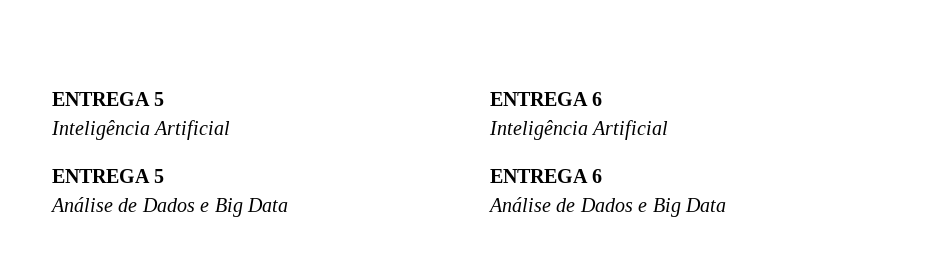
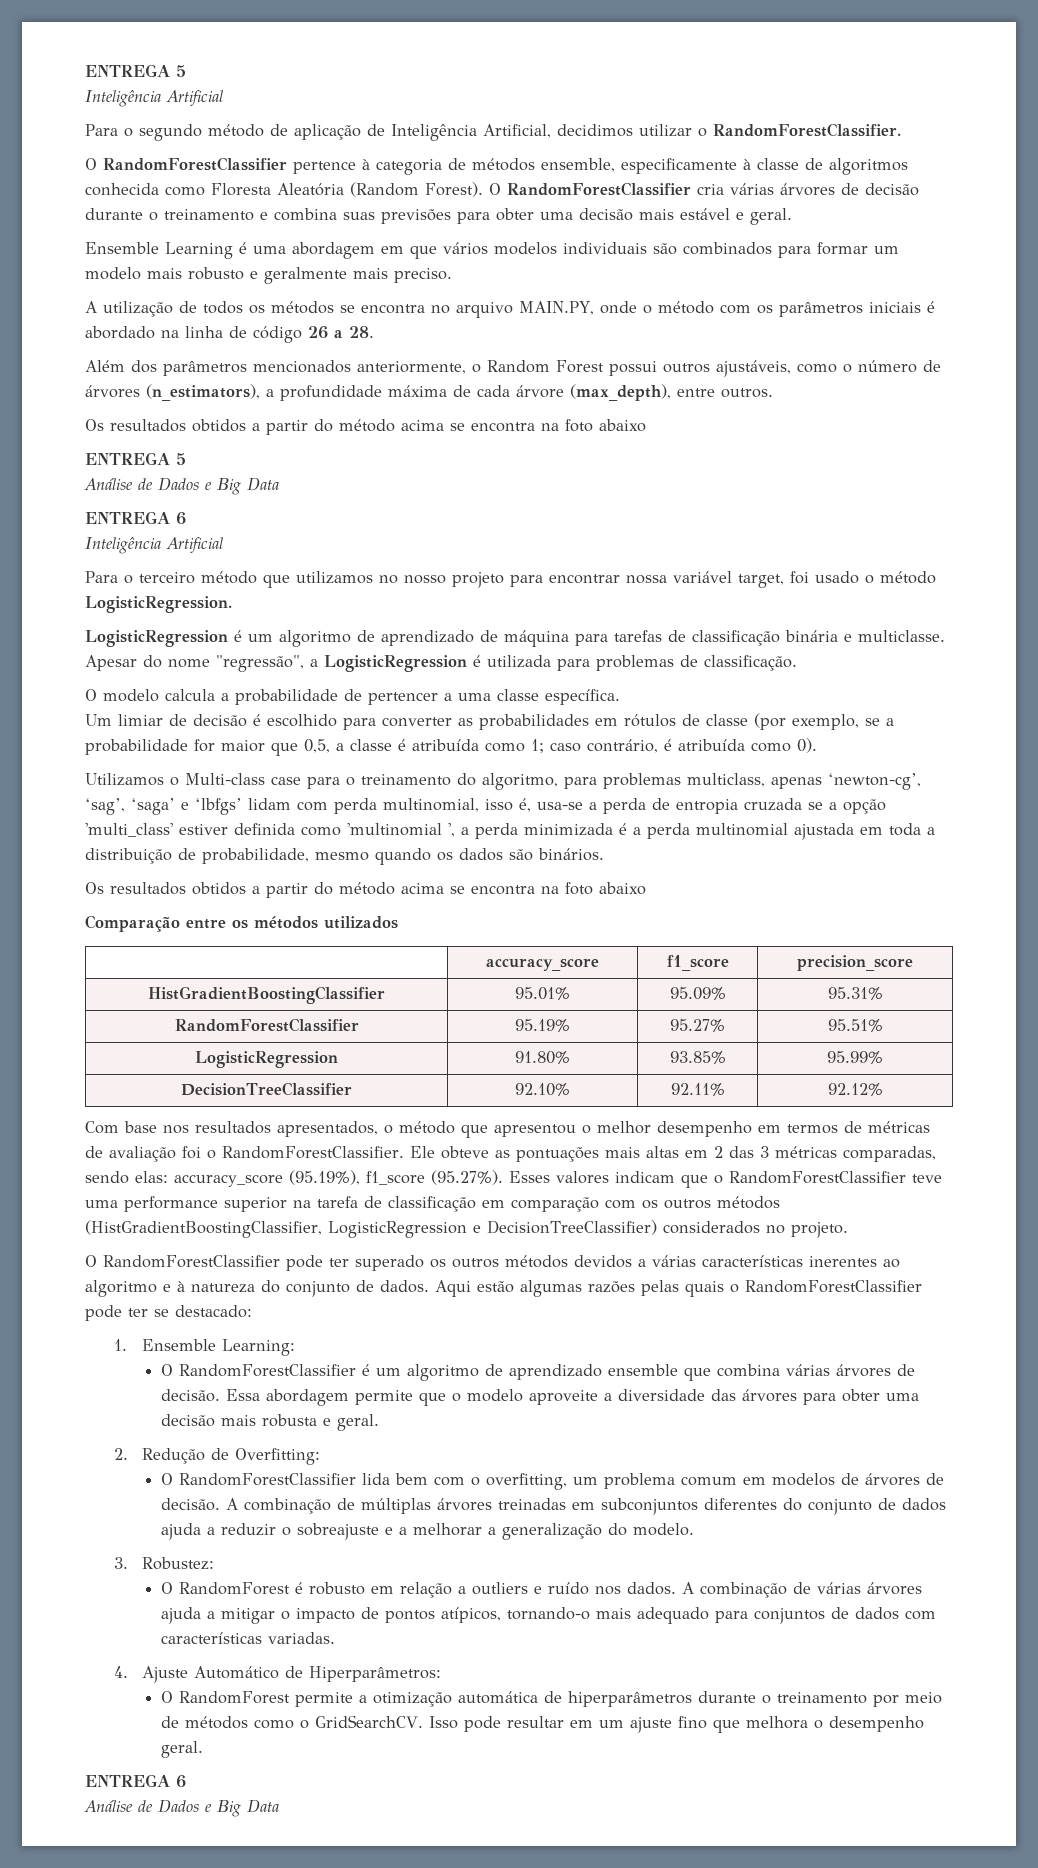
+ Para o segundo método de aplicação de Inteligência Artificial, decidimos utilizar o RandomForestClassifier.
+ O RandomForestClassifier pertence à categoria de métodos ensemble, especificamente à classe de algoritmos conhecida como Floresta Aleatória (Random Forest). O RandomForestClassifier cria várias árvores de decisão durante o treinamento e combina suas previsões para obter uma decisão mais estável e geral.
+ Ensemble Learning é uma abordagem em que vários modelos individuais são combinados para formar um modelo mais robusto e geralmente mais preciso.
+ A utilização de todos os métodos se encontra no arquivo MAIN.PY, onde o método com os parâmetros iniciais é abordado na linha de código 26 a 28.
+ Além dos parâmetros mencionados anteriormente, o Random Forest possui outros ajustáveis, como o número de árvores (n_estimators), a profundidade máxima de cada árvore (max_depth), entre outros.
+ Os resultados obtidos a partir do método acima se encontra na foto abaixo
+ Para o terceiro método que utilizamos no nosso projeto para encontrar nossa variável target, foi usado o método LogisticRegression.
+ LogisticRegression é um algoritmo de aprendizado de máquina para tarefas de classificação binária e multiclasse. Apesar do nome "regressão", a LogisticRegression é utilizada para problemas de classificação.
+ O modelo calcula a probabilidade de pertencer a uma classe específica.
+ Um limiar de decisão é escolhido para converter as probabilidades em rótulos de classe (por exemplo, se a probabilidade for maior que 0,5, a classe é atribuída como 1; caso contrário, é atribuída como 0).
+ Utilizamos o Multi-class case para o treinamento do algoritmo, para problemas multiclass, apenas ‘newton-cg’, ‘sag’, ‘saga’ e ‘lbfgs’ lidam com perda multinomial, isso é, usa-se a perda de entropia cruzada se a opção 'multi_class' estiver definida como 'multinomial ', a perda minimizada é a perda multinomial ajustada em toda a distribuição de probabilidade, mesmo quando os dados são binários.
+ Os resultados obtidos a partir do método acima se encontra na foto abaixo
+ Comparação entre os métodos utilizados
+ | accuracy_score | f1_score | precision_score
+ HistGradientBoostingClassifier | 95.01% | 95.09% | 95.31%
+ RandomForestClassifier | 95.19% | 95.27% | 95.51%
+ LogisticRegression | 91.80% | 93.85% | 95.99%
+ DecisionTreeClassifier | 92.10% | 92.11% | 92.12%
+ Com base nos resultados apresentados, o método que apresentou o melhor desempenho em termos de métricas de avaliação foi o RandomForestClassifier. Ele obteve as pontuações mais altas em 2 das 3 métricas comparadas, sendo elas: accuracy_score (95.19%), f1_score (95.27%). Esses valores indicam que o RandomForestClassifier teve uma performance superior na tarefa de classificação em comparação com os outros métodos (HistGradientBoostingClassifier, LogisticRegression e DecisionTreeClassifier) considerados no projeto.
+ O RandomForestClassifier pode ter superado os outros métodos devidos a várias características inerentes ao algoritmo e à natureza do conjunto de dados. Aqui estão algumas razões pelas quais o RandomForestClassifier pode ter se destacado:
+ 1. Ensemble Learning:
+ O RandomForestClassifier é um algoritmo de aprendizado ensemble que combina várias árvores de decisão. Essa abordagem permite que o modelo aproveite a diversidade das árvores para obter uma decisão mais robusta e geral.
+ 2. Redução de Overfitting:
+ O RandomForestClassifier lida bem com o overfitting, um problema comum em modelos de árvores de decisão. A combinação de múltiplas árvores treinadas em subconjuntos diferentes do conjunto de dados ajuda a reduzir o sobreajuste e a melhorar a generalização do modelo.
+ 3. Robustez:
+ O RandomForest é robusto em relação a outliers e ruído nos dados. A combinação de várias árvores ajuda a mitigar o impacto de pontos atípicos, tornando-o mais adequado para conjuntos de dados com características variadas.
+ 4. Ajuste Automático de Hiperparâmetros:
+ O RandomForest permite a otimização automática de hiperparâmetros durante o treinamento por meio de métodos como o GridSearchCV. Isso pode resultar em um ajuste fino que melhora o desempenho geral.

